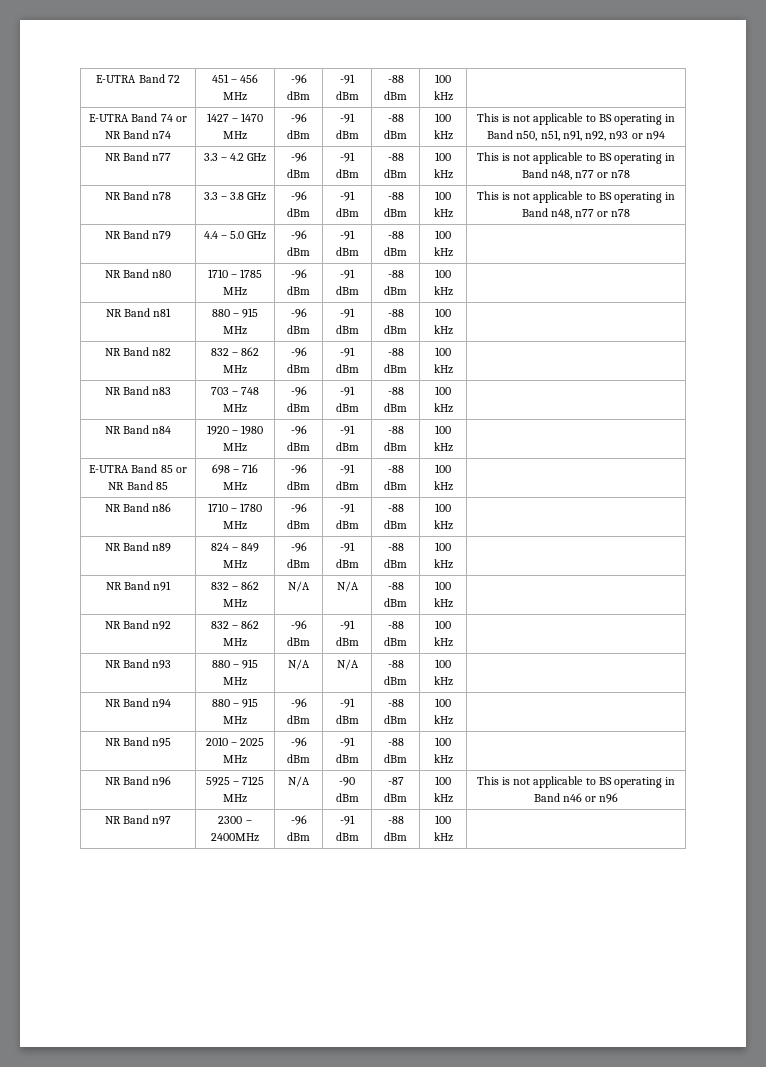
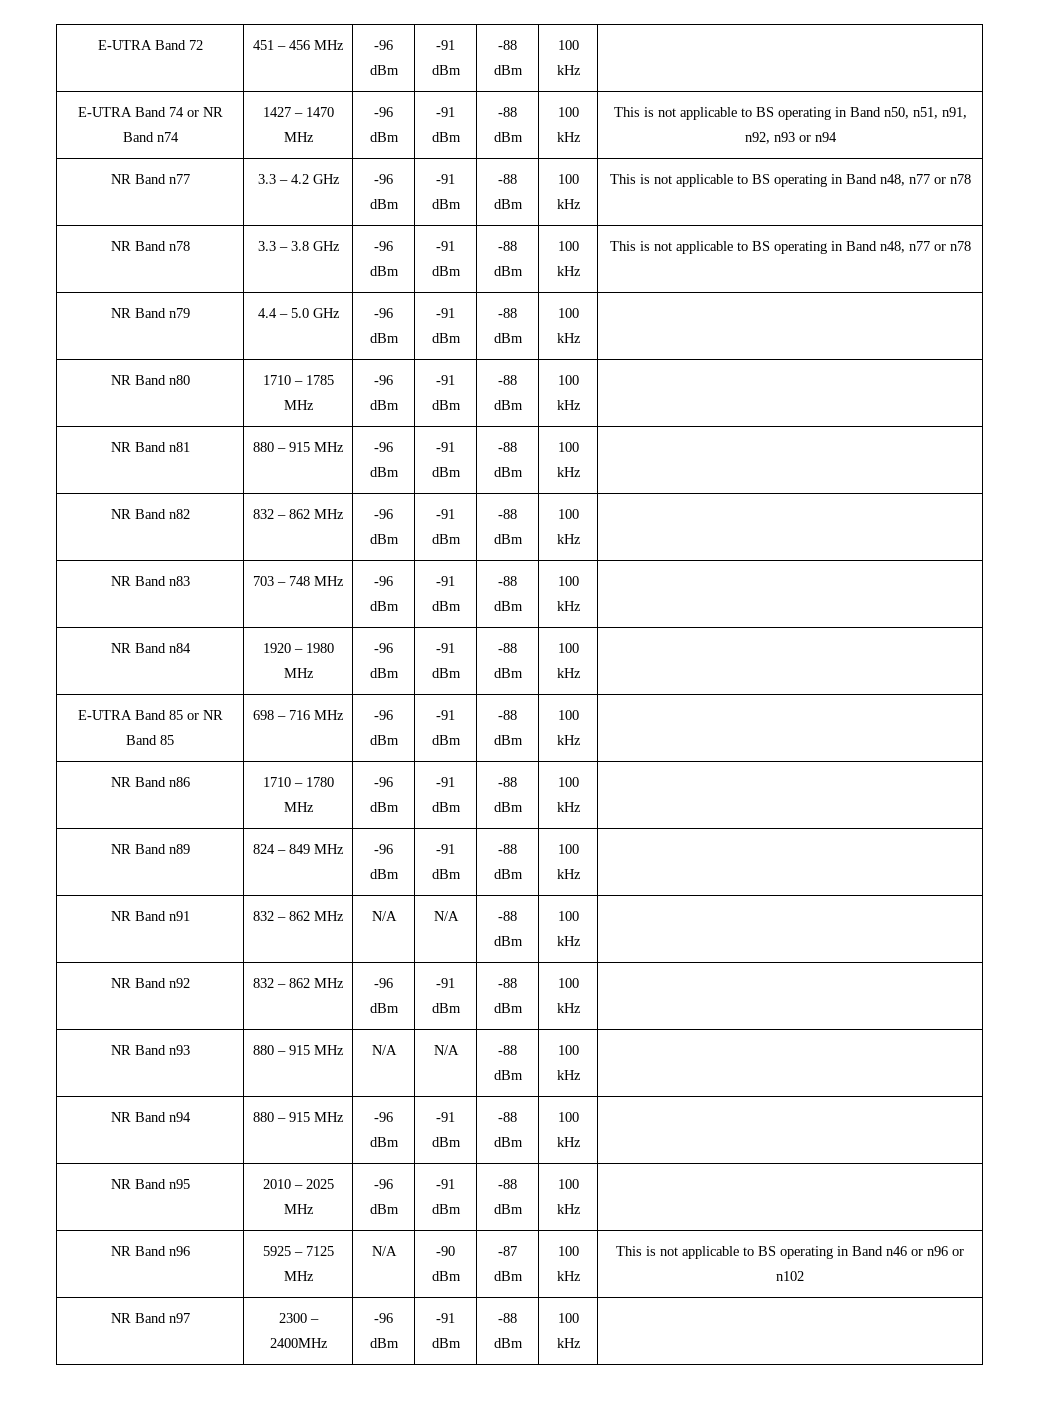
- NR Band n96 | 5925 – 7125 MHz | N/A | -90 dBm | -87 dBm | 100 kHz | This is not applicable to BS operating in Band n46 or n96
+ NR Band n96 | 5925 – 7125 MHz | N/A | -90 dBm | -87 dBm | 100 kHz | This is not applicable to BS operating in Band n46 or n96 or n102

